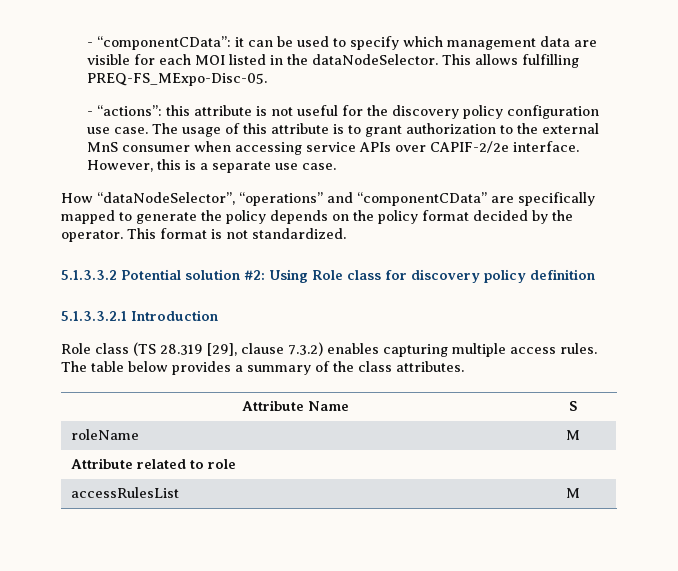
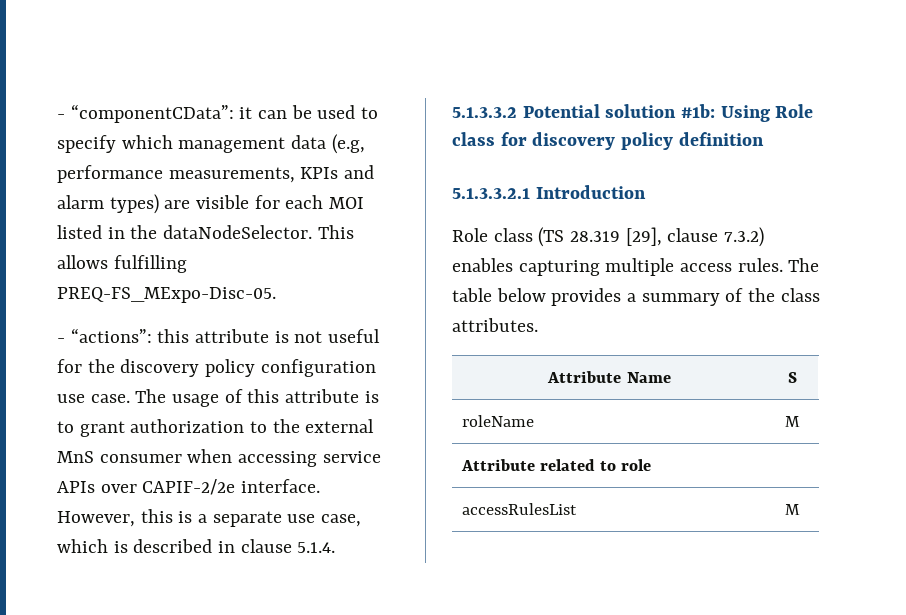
- - “componentCData”: it can be used to specify which management data are visible for each MOI listed in the dataNodeSelector.
+ - “componentCData”: it can be used to specify which management data (e.g, performance measurements, KPIs and alarm types) are visible for each MOI listed in the dataNodeSelector.
- However, this is a separate use case.
- How “dataNodeSelector”, “operations” and “componentCData” are specifically mapped to generate the policy depends on the policy format decided by the operator. This format is not standardized.
+ However, this is a separate use case, which is described in clause 5.1.4.
- 5.1.3.3.2 Potential solution #2: Using Role class for discovery policy definition
+ 5.1.3.3.2 Potential solution #1b: Using Role class for discovery policy definition

